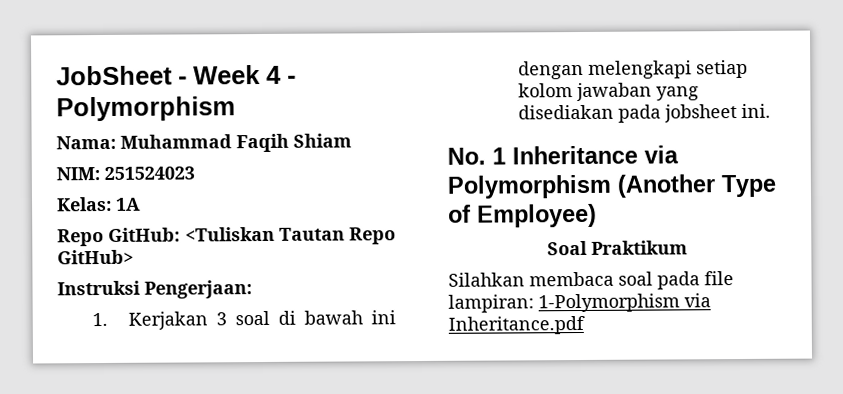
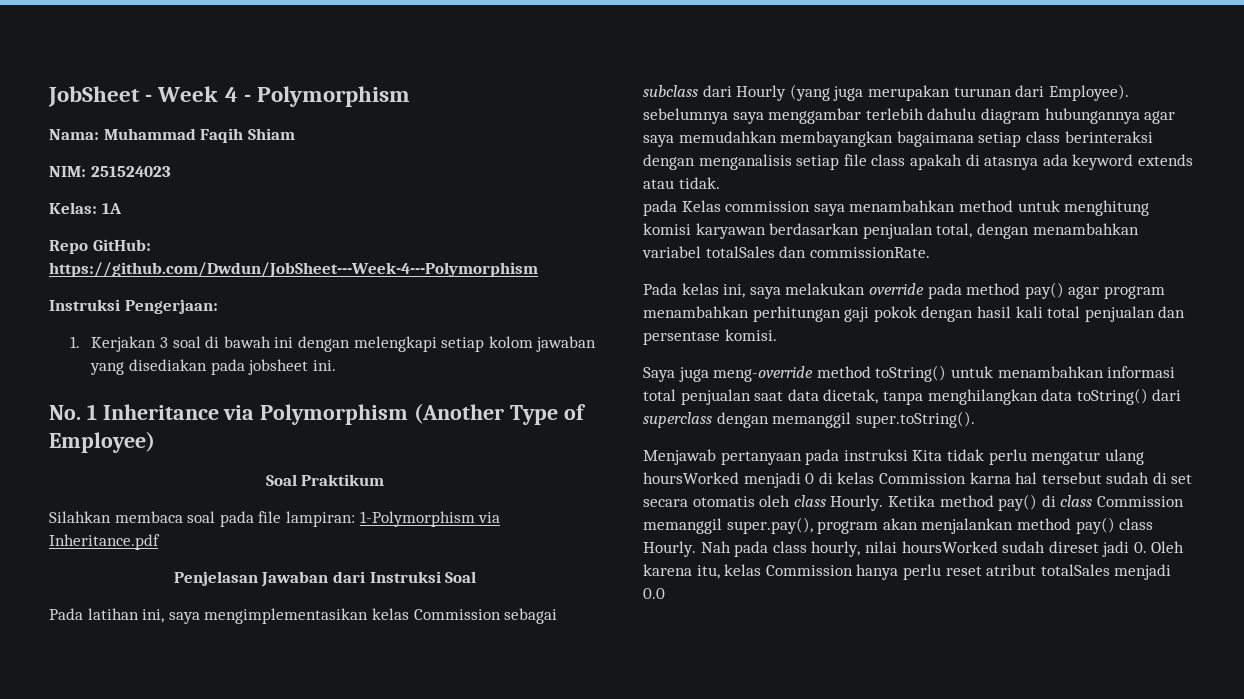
- Repo GitHub: <Tuliskan Tautan Repo GitHub>
+ Repo GitHub: https://github.com/Dwdun/JobSheet---Week-4---Polymorphism
+ Penjelasan Jawaban dari Instruksi Soal
+ Pada latihan ini, saya mengimplementasikan kelas Commission sebagai subclass dari Hourly (yang juga merupakan turunan dari Employee). sebelumnya saya menggambar terlebih dahulu diagram hubungannya agar saya memudahkan membayangkan bagaimana setiap class berinteraksi dengan menganalisis setiap file class apakah di atasnya ada keyword extends atau tidak.
+ pada Kelas commission saya menambahkan method untuk menghitung komisi karyawan berdasarkan penjualan total, dengan menambahkan variabel totalSales dan commissionRate.
+ Pada kelas ini, saya melakukan override pada method pay() agar program menambahkan perhitungan gaji pokok dengan hasil kali total penjualan dan persentase komisi.
+ Saya juga meng-override method toString() untuk menambahkan informasi total penjualan saat data dicetak, tanpa menghilangkan data toString() dari superclass dengan memanggil super.toString().
+ Menjawab pertanyaan pada instruksi Kita tidak perlu mengatur ulang hoursWorked menjadi 0 di kelas Commission karna hal tersebut sudah di set secara otomatis oleh class Hourly. Ketika method pay() di class Commission memanggil super.pay(), program akan menjalankan method pay() class Hourly. Nah pada class hourly, nilai hoursWorked sudah direset jadi 0. Oleh karena itu, kelas Commission hanya perlu reset atribut totalSales menjadi 0.0

